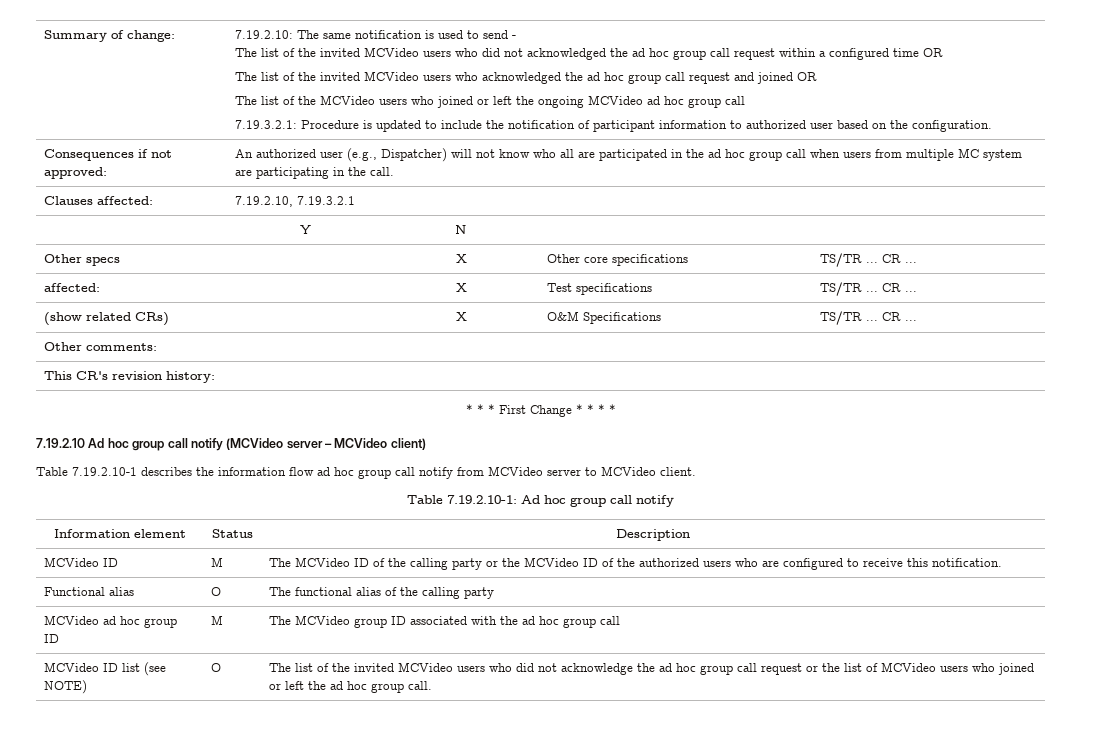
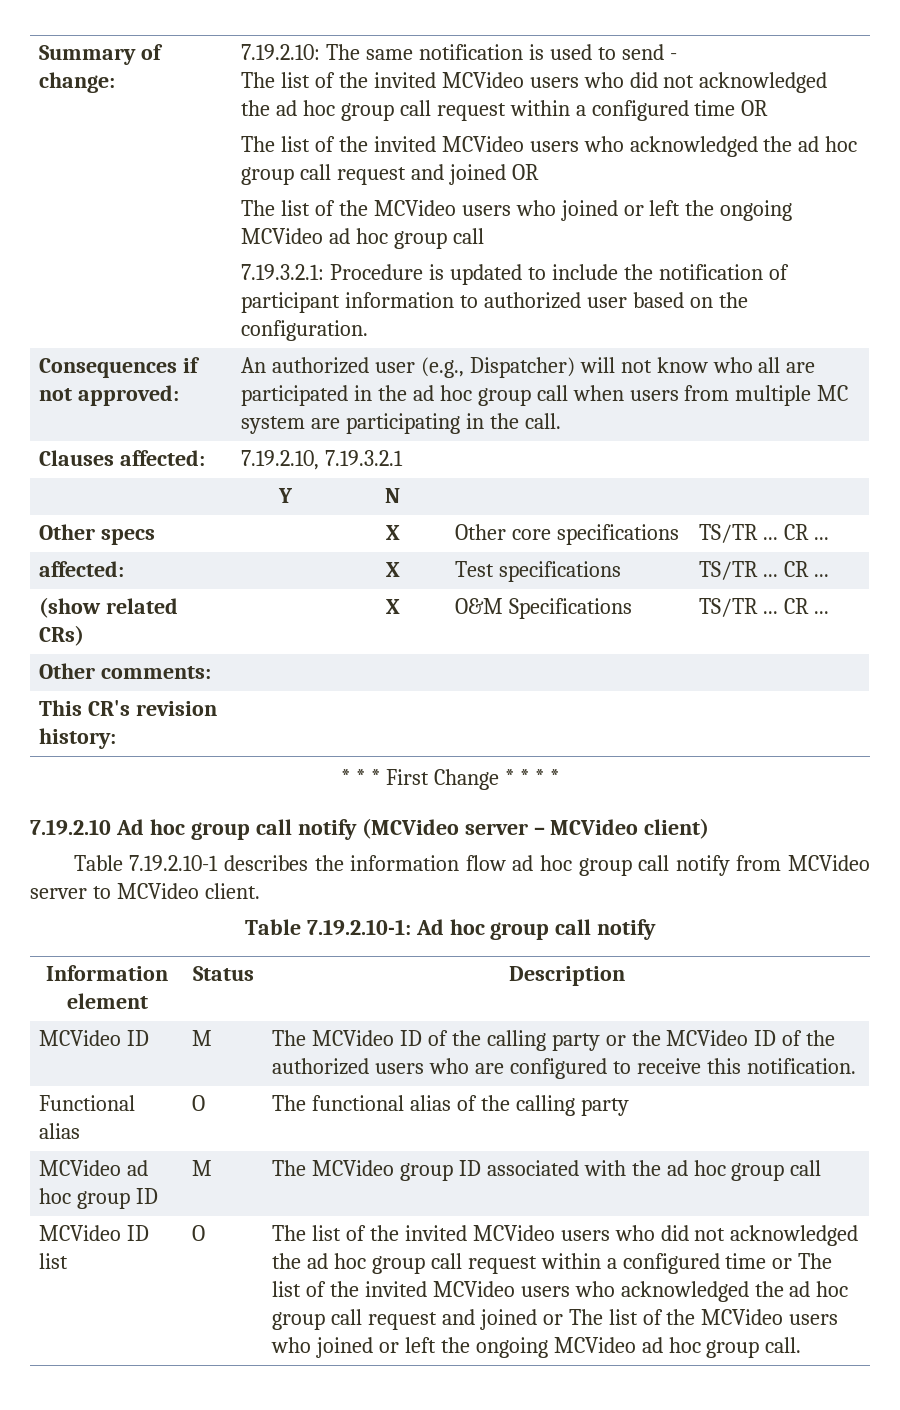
- MCVideo ID list (see NOTE)
+ MCVideo ID list
- The list of the invited MCVideo users who did not acknowledge the ad hoc group call request or the list of MCVideo users who joined or left the ad hoc group call.
+ The list of the invited MCVideo users who did not acknowledged the ad hoc group call request within a configured time or The list of the invited MCVideo users who acknowledged the ad hoc group call request and joined or The list of the MCVideo users who joined or left the ongoing MCVideo ad hoc group call.

